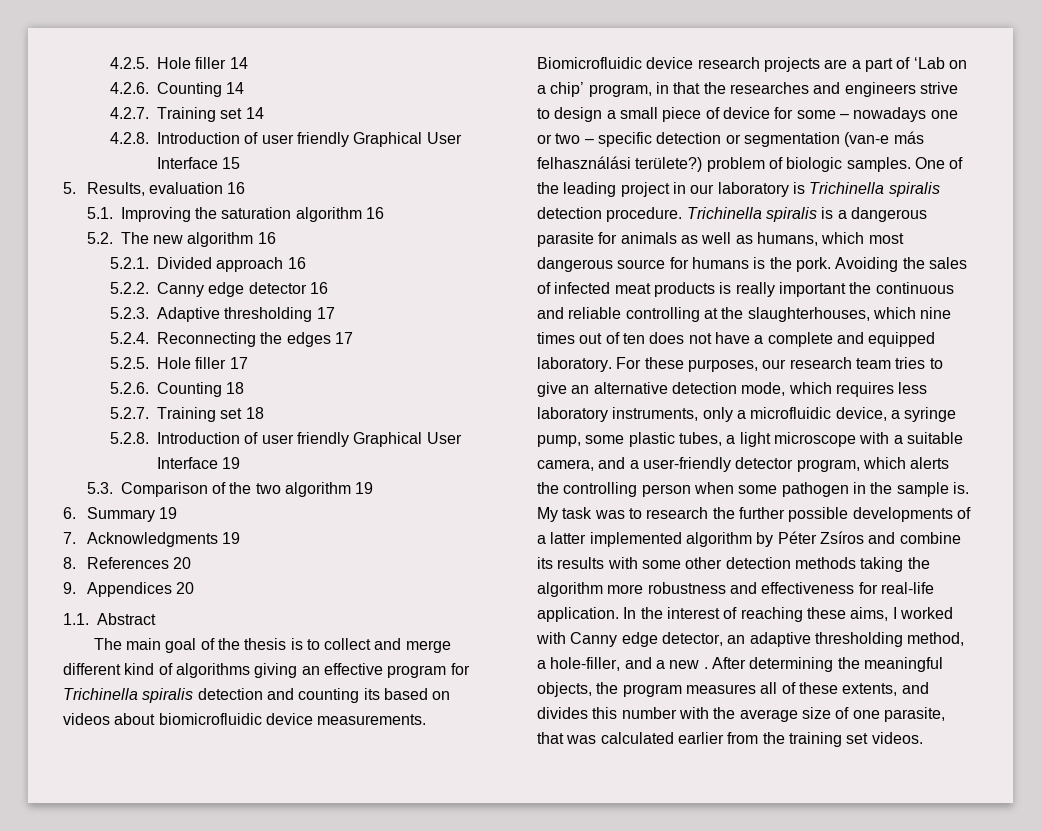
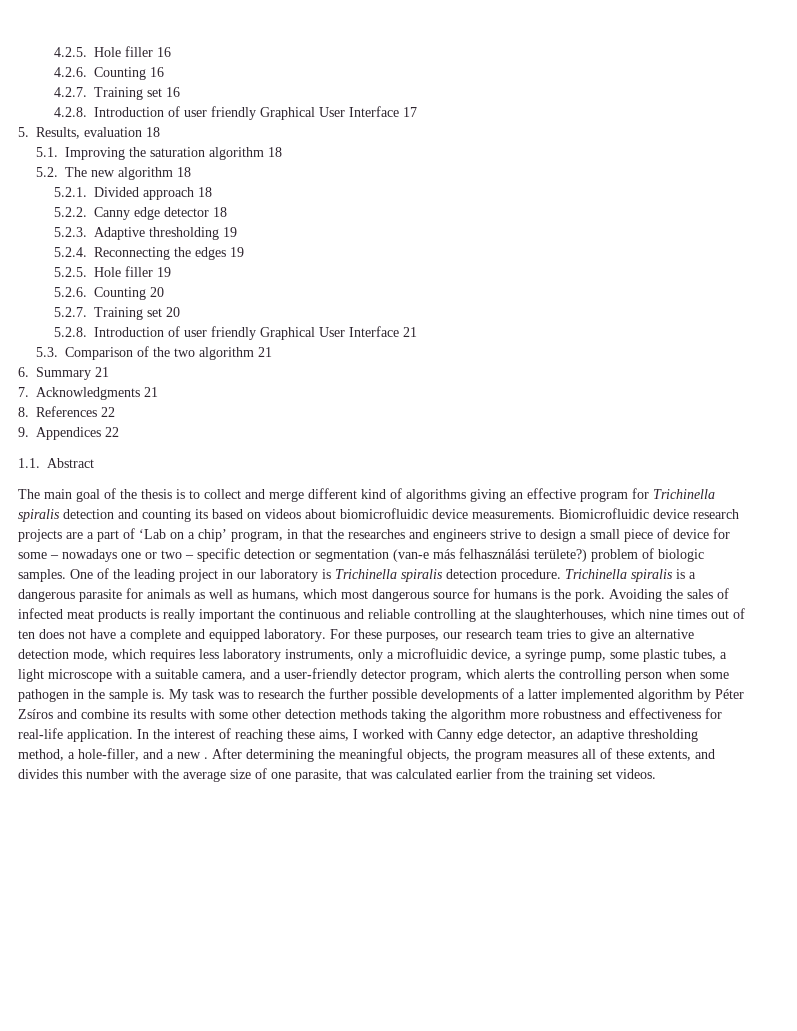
- 4.2.5. Hole filler 14
+ 4.2.5. Hole filler 16
- 4.2.6. Counting 14
+ 4.2.6. Counting 16
- 4.2.7. Training set 14
+ 4.2.7. Training set 16
- 4.2.8. Introduction of user friendly Graphical User Interface 15
+ 4.2.8. Introduction of user friendly Graphical User Interface 17
- 5. Results, evaluation 16
+ 5. Results, evaluation 18
- 5.1. Improving the saturation algorithm 16
+ 5.1. Improving the saturation algorithm 18
- 5.2. The new algorithm 16
+ 5.2. The new algorithm 18
- 5.2.1. Divided approach 16
+ 5.2.1. Divided approach 18
- 5.2.2. Canny edge detector 16
+ 5.2.2. Canny edge detector 18
- 5.2.3. Adaptive thresholding 17
+ 5.2.3. Adaptive thresholding 19
- 5.2.4. Reconnecting the edges 17
+ 5.2.4. Reconnecting the edges 19
- 5.2.5. Hole filler 17
+ 5.2.5. Hole filler 19
- 5.2.6. Counting 18
+ 5.2.6. Counting 20
- 5.2.7. Training set 18
+ 5.2.7. Training set 20
- 5.2.8. Introduction of user friendly Graphical User Interface 19
+ 5.2.8. Introduction of user friendly Graphical User Interface 21
- 5.3. Comparison of the two algorithm 19
+ 5.3. Comparison of the two algorithm 21
- 6. Summary 19
+ 6. Summary 21
- 7. Acknowledgments 19
+ 7. Acknowledgments 21
- 8. References 20
+ 8. References 22
- 9. Appendices 20
+ 9. Appendices 22

